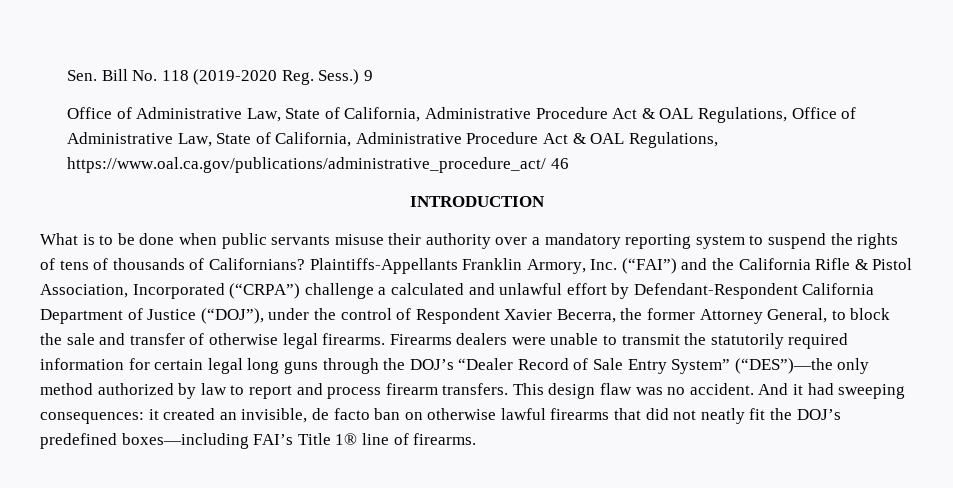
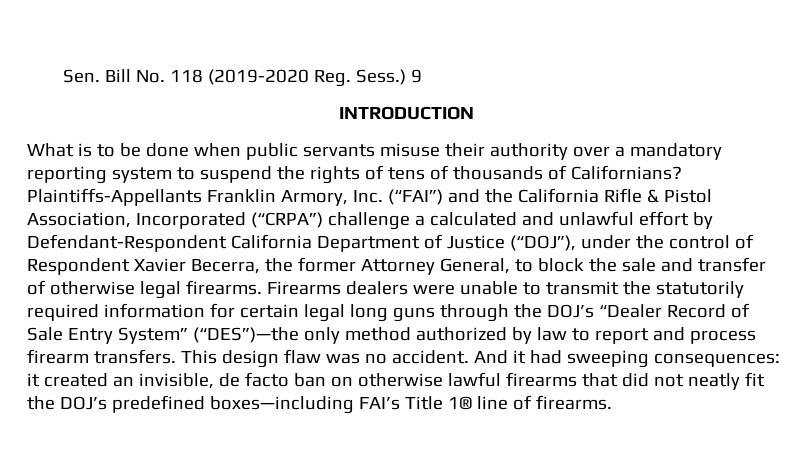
- Office of Administrative Law, State of California, Administrative Procedure Act & OAL Regulations, Office of Administrative Law, State of California, Administrative Procedure Act & OAL Regulations, https://www.oal.ca.gov/publications/administrative_procedure_act/ 46

